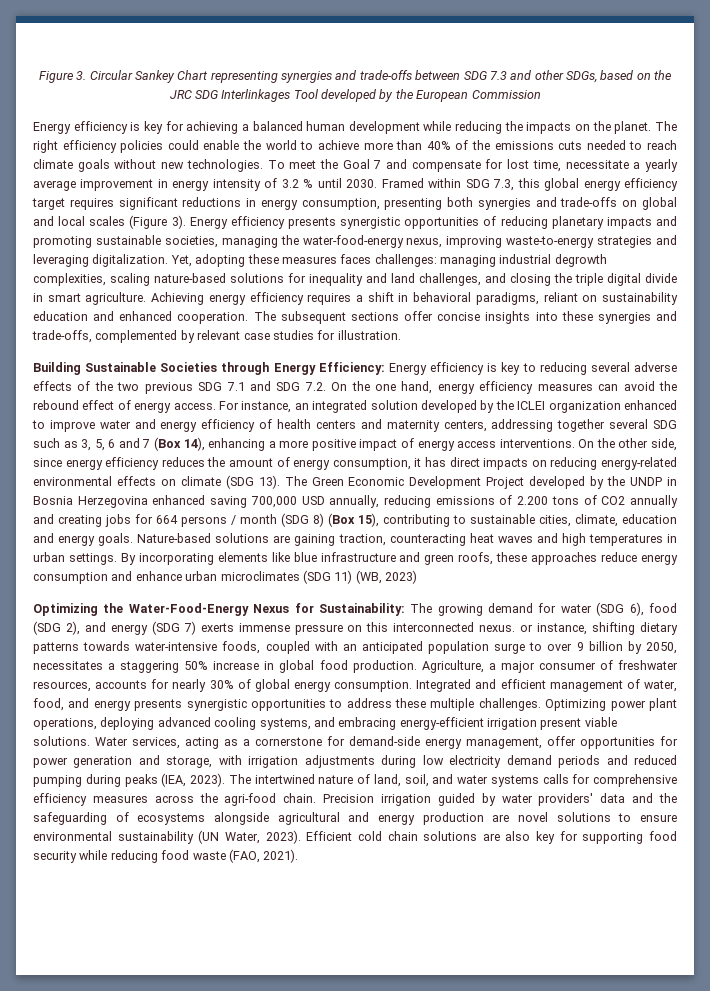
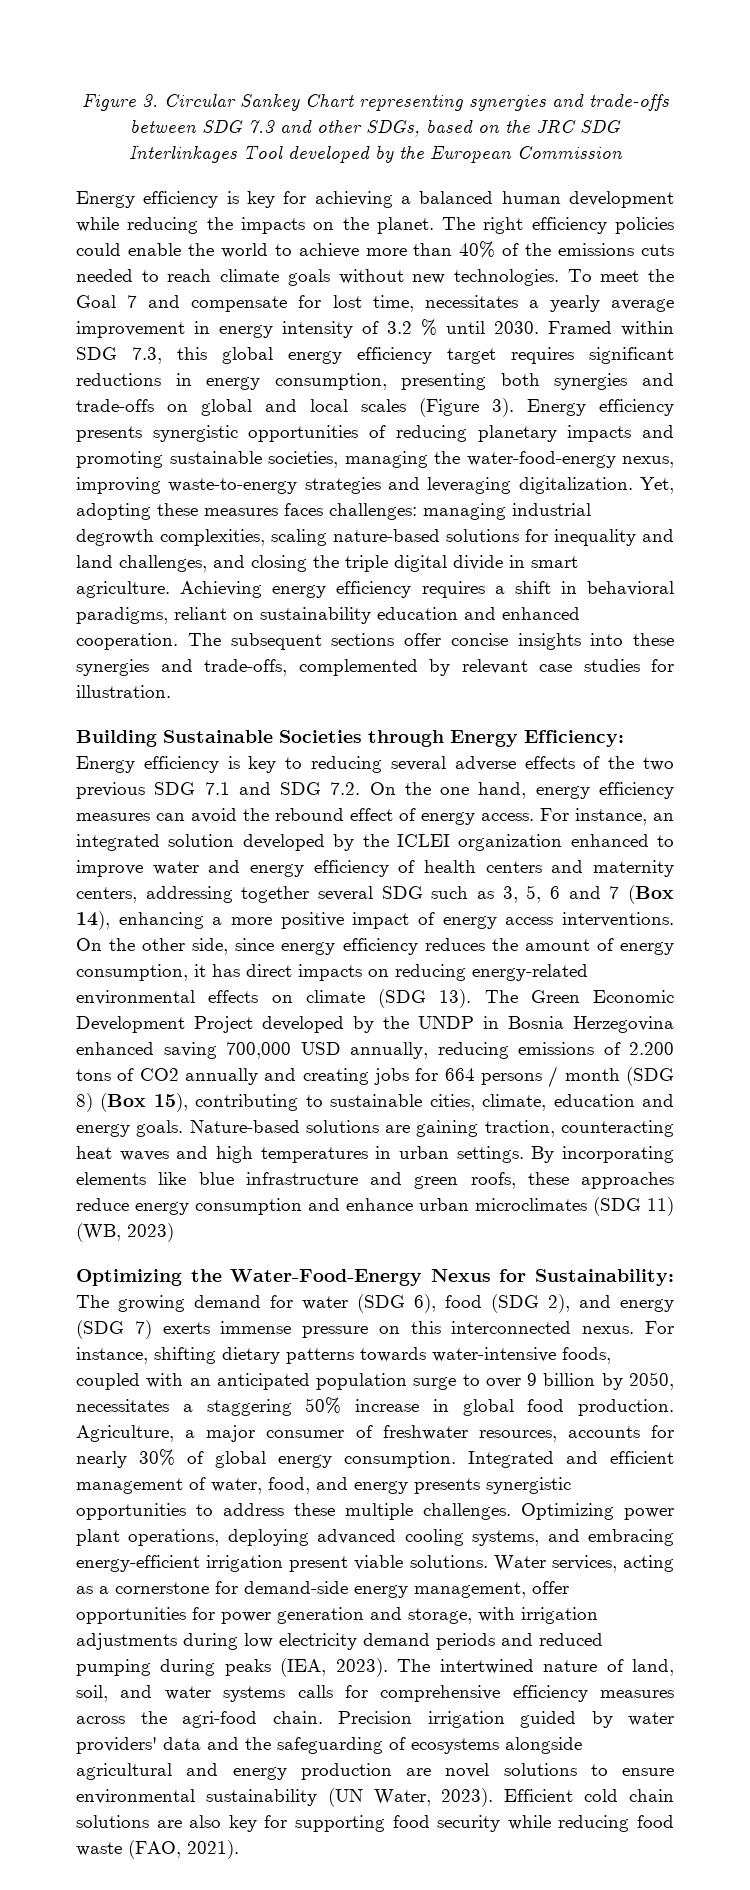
- To meet the Goal 7 and compensate for lost time, necessitate a yearly average improvement in energy intensity of 3.2 % until 2030.
+ To meet the Goal 7 and compensate for lost time, necessitates a yearly average improvement in energy intensity of 3.2 % until 2030.
- Optimizing the Water-Food-Energy Nexus for Sustainability: The growing demand for water (SDG 6), food (SDG 2), and energy (SDG 7) exerts immense pressure on this interconnected nexus. or instance, shifting dietary patterns towards water-intensive foods, coupled with an anticipated population surge to over 9 billion by 2050, necessitates a staggering 50% increase in global food production.
+ Optimizing the Water-Food-Energy Nexus for Sustainability: The growing demand for water (SDG 6), food (SDG 2), and energy (SDG 7) exerts immense pressure on this interconnected nexus. For instance, shifting dietary patterns towards water-intensive foods, coupled with an anticipated population surge to over 9 billion by 2050, necessitates a staggering 50% increase in global food production.

